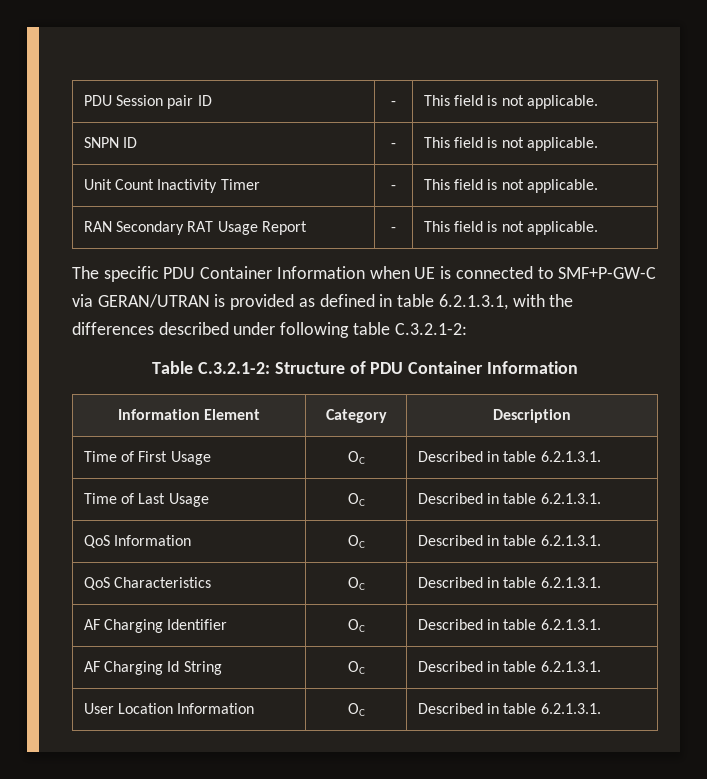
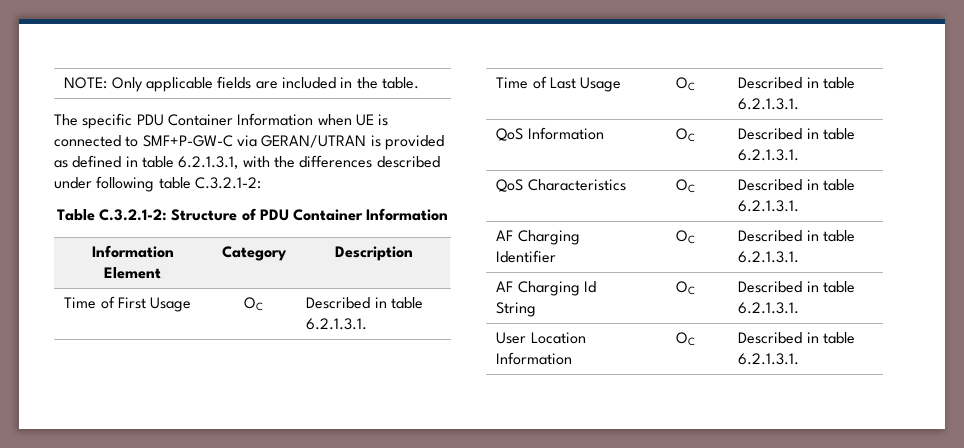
- PDU Session pair ID | - | This field is not applicable.
- SNPN ID | - | This field is not applicable.
- Unit Count Inactivity Timer | - | This field is not applicable.
- RAN Secondary RAT Usage Report | - | This field is not applicable.
+ NOTE: Only applicable fields are included in the table.

